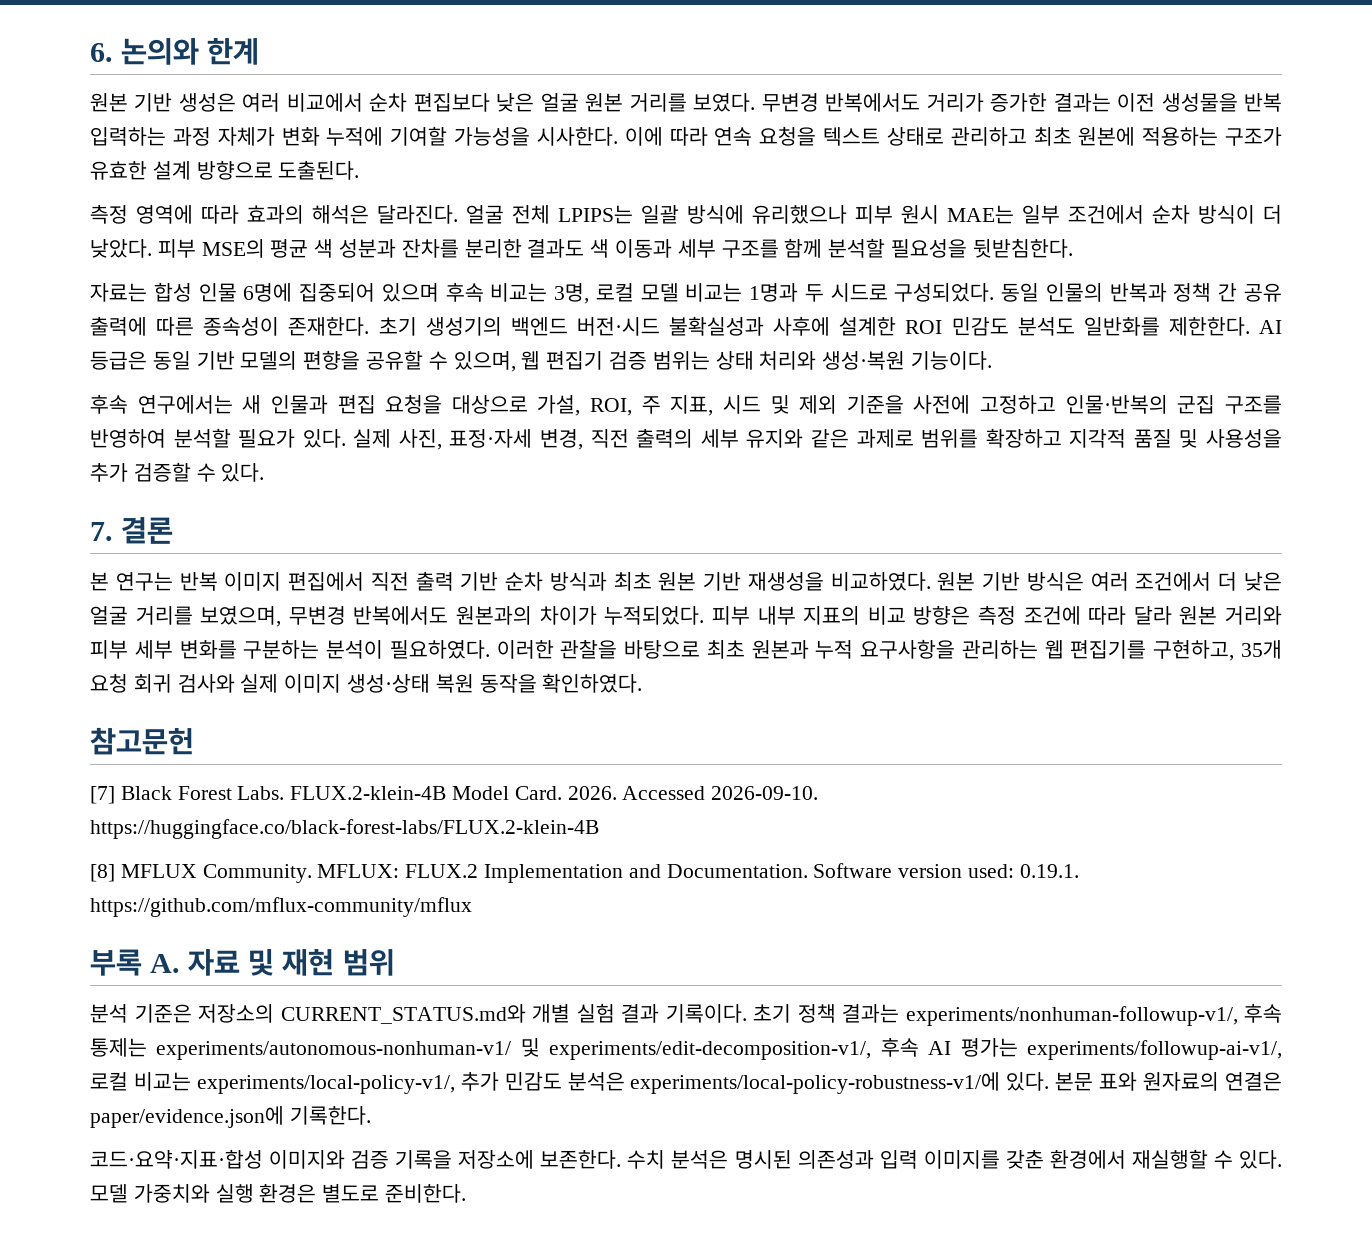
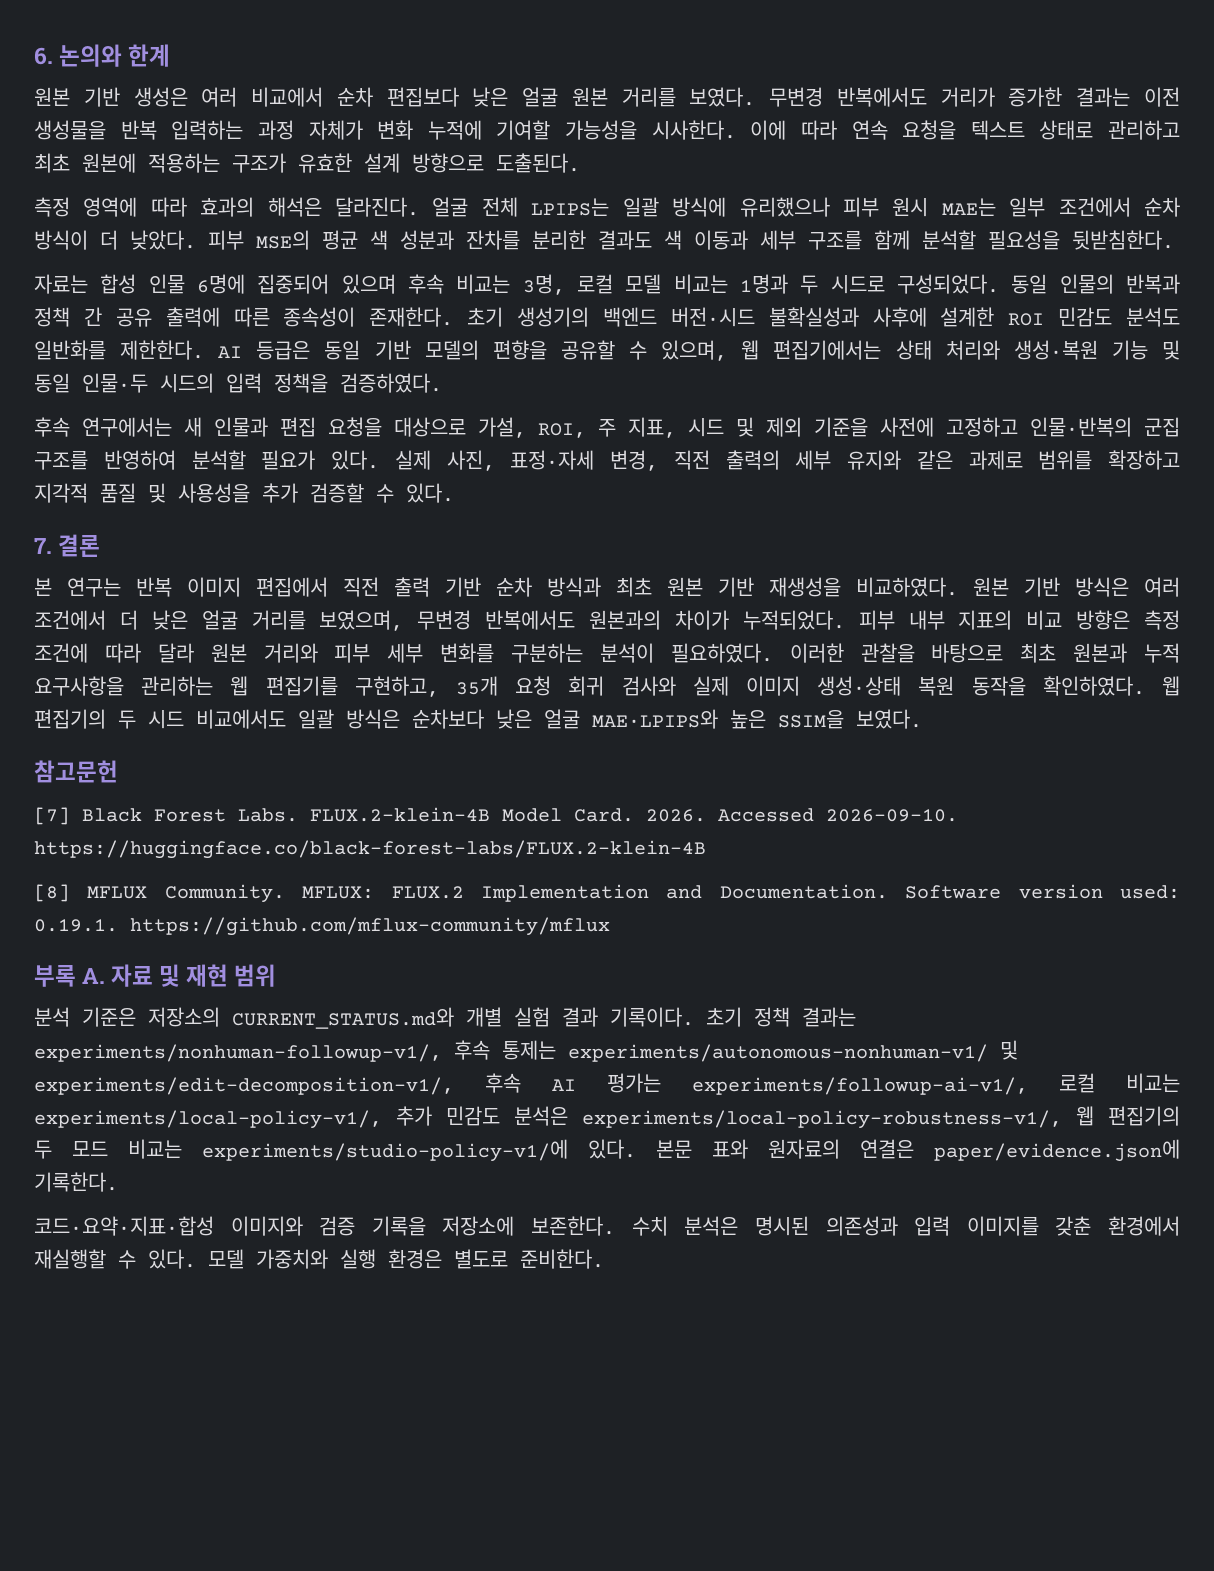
- AI 등급은 동일 기반 모델의 편향을 공유할 수 있으며, 웹 편집기 검증 범위는 상태 처리와 생성·복원 기능이다.
+ AI 등급은 동일 기반 모델의 편향을 공유할 수 있으며, 웹 편집기에서는 상태 처리와 생성·복원 기능 및 동일 인물·두 시드의 입력 정책을 검증하였다.
+ 웹 편집기의 두 시드 비교에서도 일괄 방식은 순차보다 낮은 얼굴 MAE·LPIPS와 높은 SSIM을 보였다.
- 초기 정책 결과는 experiments/nonhuman-followup-v1/, 후속 통제는 experiments/autonomous-nonhuman-v1/ 및 experiments/edit-decomposition-v1/, 후속 AI 평가는 experiments/followup-ai-v1/, 로컬 비교는 experiments/local-policy-v1/, 추가 민감도 분석은 experiments/local-policy-robustness-v1/에 있다.
+ 초기 정책 결과는 experiments/nonhuman-followup-v1/, 후속 통제는 experiments/autonomous-nonhuman-v1/ 및 experiments/edit-decomposition-v1/, 후속 AI 평가는 experiments/followup-ai-v1/, 로컬 비교는 experiments/local-policy-v1/, 추가 민감도 분석은 experiments/local-policy-robustness-v1/, 웹 편집기의 두 모드 비교는 experiments/studio-policy-v1/에 있다.

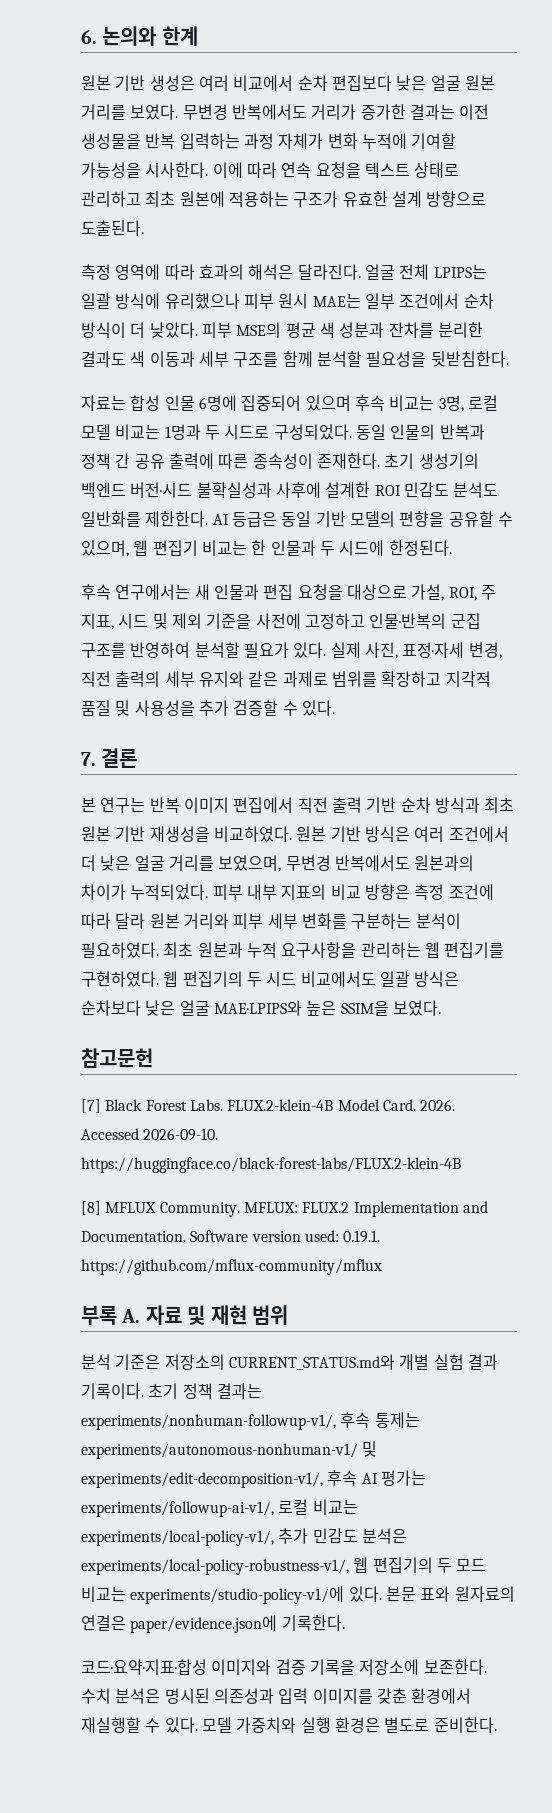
- AI 등급은 동일 기반 모델의 편향을 공유할 수 있으며, 웹 편집기에서는 상태 처리와 생성·복원 기능 및 동일 인물·두 시드의 입력 정책을 검증하였다.
+ AI 등급은 동일 기반 모델의 편향을 공유할 수 있으며, 웹 편집기 비교는 한 인물과 두 시드에 한정된다.
- 이러한 관찰을 바탕으로 최초 원본과 누적 요구사항을 관리하는 웹 편집기를 구현하고, 35개 요청 회귀 검사와 실제 이미지 생성·상태 복원 동작을 확인하였다.
+ 최초 원본과 누적 요구사항을 관리하는 웹 편집기를 구현하였다.

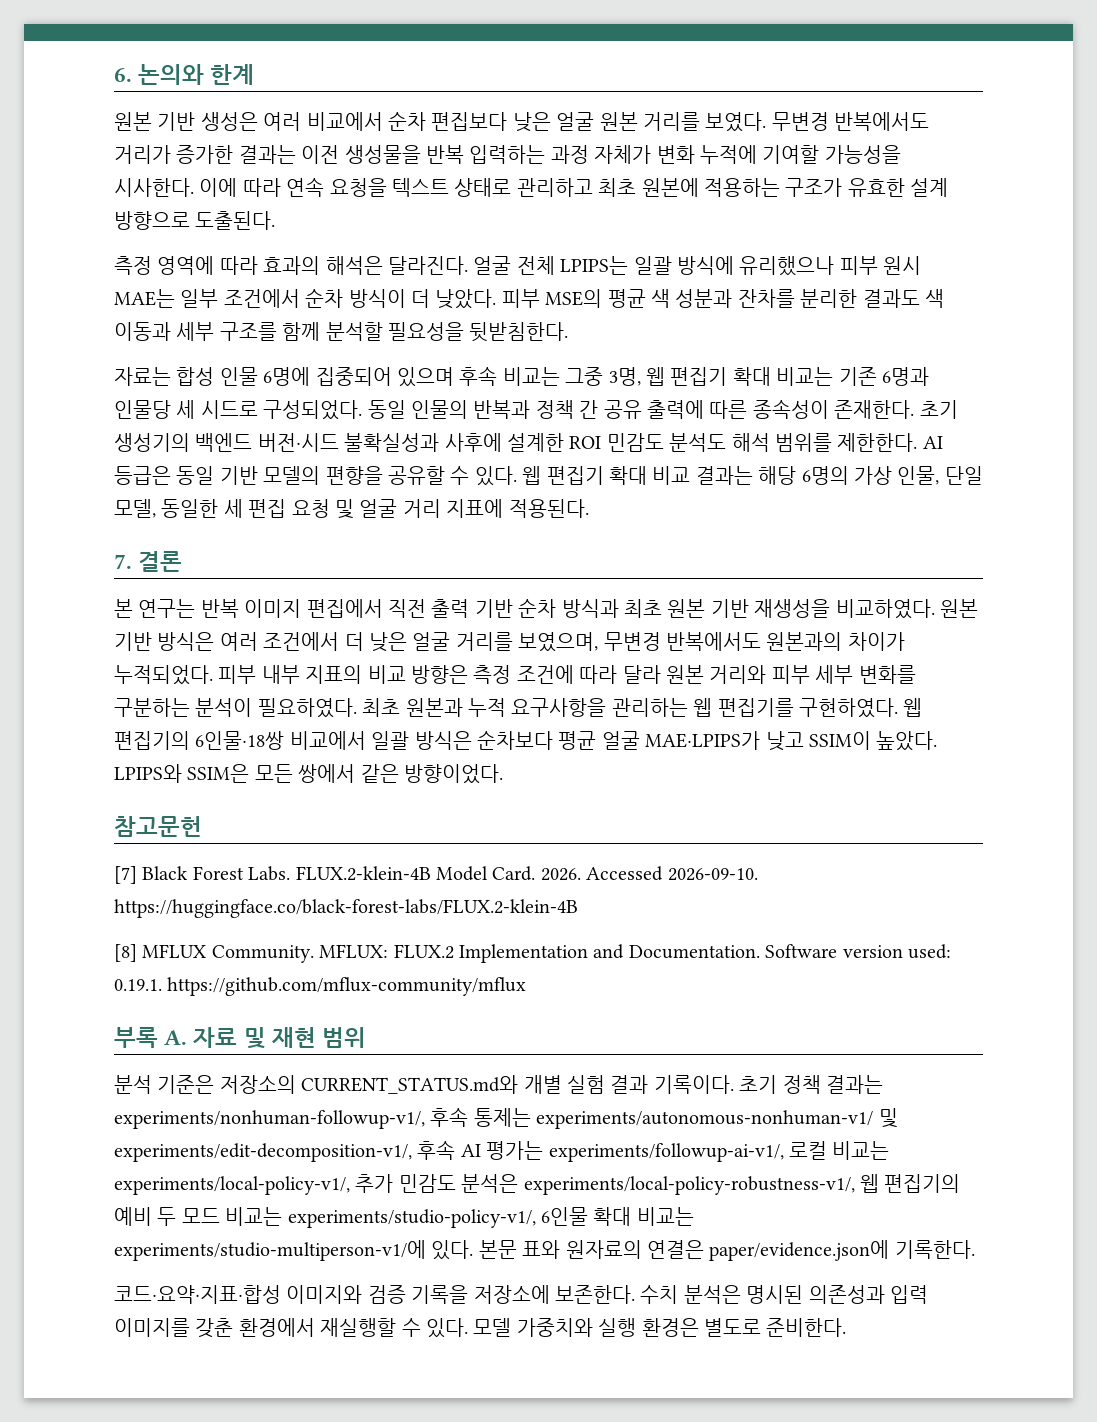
- 자료는 합성 인물 6명에 집중되어 있으며 후속 비교는 3명, 로컬 모델 비교는 1명과 두 시드로 구성되었다.
+ 자료는 합성 인물 6명에 집중되어 있으며 후속 비교는 그중 3명, 웹 편집기 확대 비교는 기존 6명과 인물당 세 시드로 구성되었다.
- 초기 생성기의 백엔드 버전·시드 불확실성과 사후에 설계한 ROI 민감도 분석도 일반화를 제한한다.
+ 초기 생성기의 백엔드 버전·시드 불확실성과 사후에 설계한 ROI 민감도 분석도 해석 범위를 제한한다.
- AI 등급은 동일 기반 모델의 편향을 공유할 수 있으며, 웹 편집기 비교는 한 인물과 두 시드에 한정된다.
- 후속 연구에서는 새 인물과 편집 요청을 대상으로 가설, ROI, 주 지표, 시드 및 제외 기준을 사전에 고정하고 인물·반복의 군집 구조를 반영하여 분석할 필요가 있다. 실제 사진, 표정·자세 변경, 직전 출력의 세부 유지와 같은 과제로 범위를 확장하고 지각적 품질 및 사용성을 추가 검증할 수 있다.
+ AI 등급은 동일 기반 모델의 편향을 공유할 수 있다. 웹 편집기 확대 비교 결과는 해당 6명의 가상 인물, 단일 모델, 동일한 세 편집 요청 및 얼굴 거리 지표에 적용된다.
- 웹 편집기의 두 시드 비교에서도 일괄 방식은 순차보다 낮은 얼굴 MAE·LPIPS와 높은 SSIM을 보였다.
+ 웹 편집기의 6인물·18쌍 비교에서 일괄 방식은 순차보다 평균 얼굴 MAE·LPIPS가 낮고 SSIM이 높았다. LPIPS와 SSIM은 모든 쌍에서 같은 방향이었다.
- 초기 정책 결과는 experiments/nonhuman-followup-v1/, 후속 통제는 experiments/autonomous-nonhuman-v1/ 및 experiments/edit-decomposition-v1/, 후속 AI 평가는 experiments/followup-ai-v1/, 로컬 비교는 experiments/local-policy-v1/, 추가 민감도 분석은 experiments/local-policy-robustness-v1/, 웹 편집기의 두 모드 비교는 experiments/studio-policy-v1/에 있다.
+ 초기 정책 결과는 experiments/nonhuman-followup-v1/, 후속 통제는 experiments/autonomous-nonhuman-v1/ 및 experiments/edit-decomposition-v1/, 후속 AI 평가는 experiments/followup-ai-v1/, 로컬 비교는 experiments/local-policy-v1/, 추가 민감도 분석은 experiments/local-policy-robustness-v1/, 웹 편집기의 예비 두 모드 비교는 experiments/studio-policy-v1/, 6인물 확대 비교는 experiments/studio-multiperson-v1/에 있다.

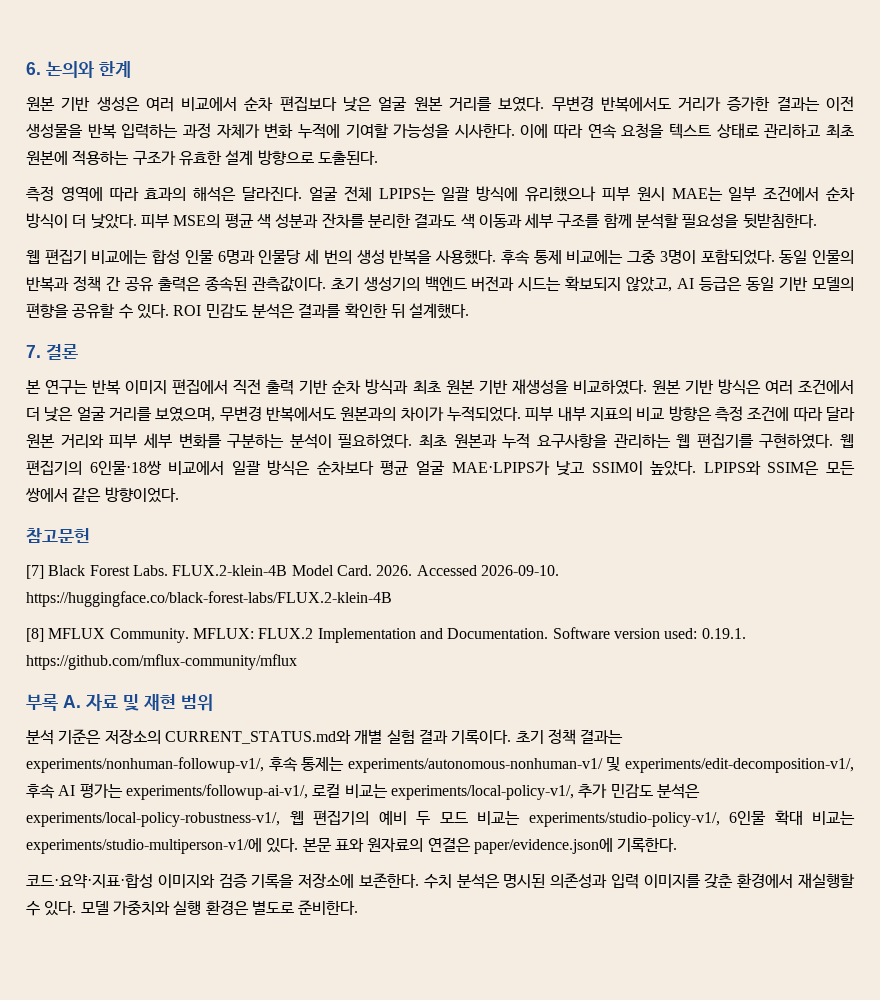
- 자료는 합성 인물 6명에 집중되어 있으며 후속 비교는 그중 3명, 웹 편집기 확대 비교는 기존 6명과 인물당 세 시드로 구성되었다.
+ 웹 편집기 비교에는 합성 인물 6명과 인물당 세 번의 생성 반복을 사용했다. 후속 통제 비교에는 그중 3명이 포함되었다.
- 동일 인물의 반복과 정책 간 공유 출력에 따른 종속성이 존재한다. 초기 생성기의 백엔드 버전·시드 불확실성과 사후에 설계한 ROI 민감도 분석도 해석 범위를 제한한다. AI 등급은 동일 기반 모델의 편향을 공유할 수 있다.
+ 동일 인물의 반복과 정책 간 공유 출력은 종속된 관측값이다. 초기 생성기의 백엔드 버전과 시드는 확보되지 않았고, AI 등급은 동일 기반 모델의 편향을 공유할 수 있다.
- 웹 편집기 확대 비교 결과는 해당 6명의 가상 인물, 단일 모델, 동일한 세 편집 요청 및 얼굴 거리 지표에 적용된다.
+ ROI 민감도 분석은 결과를 확인한 뒤 설계했다.

